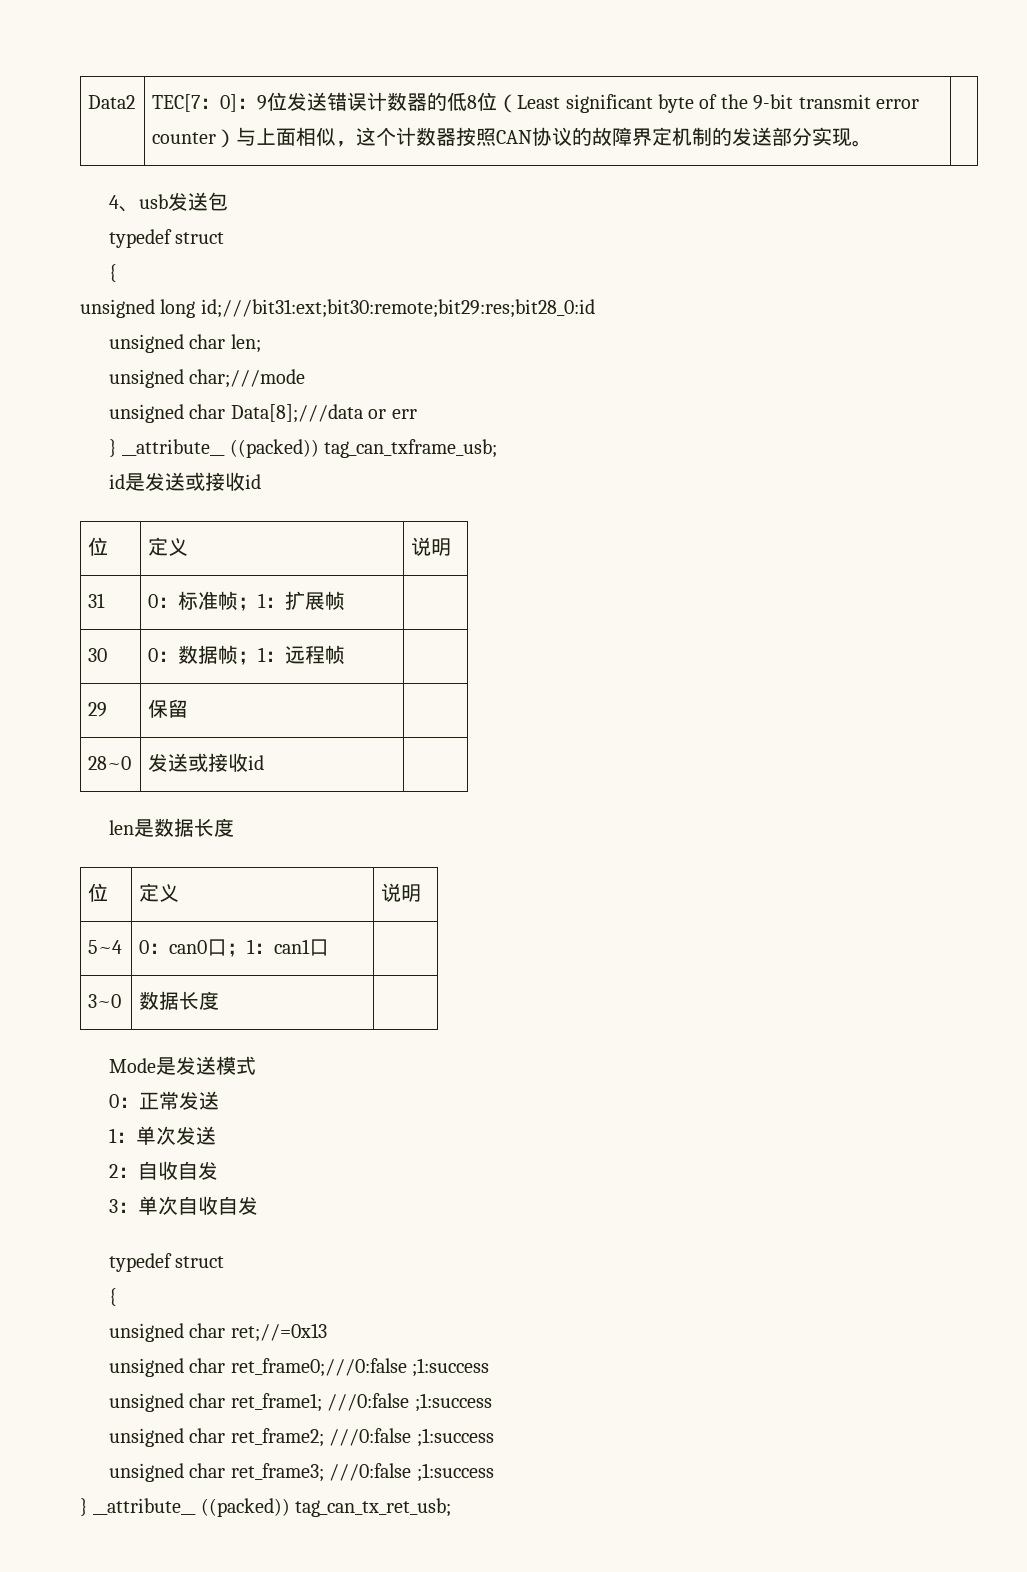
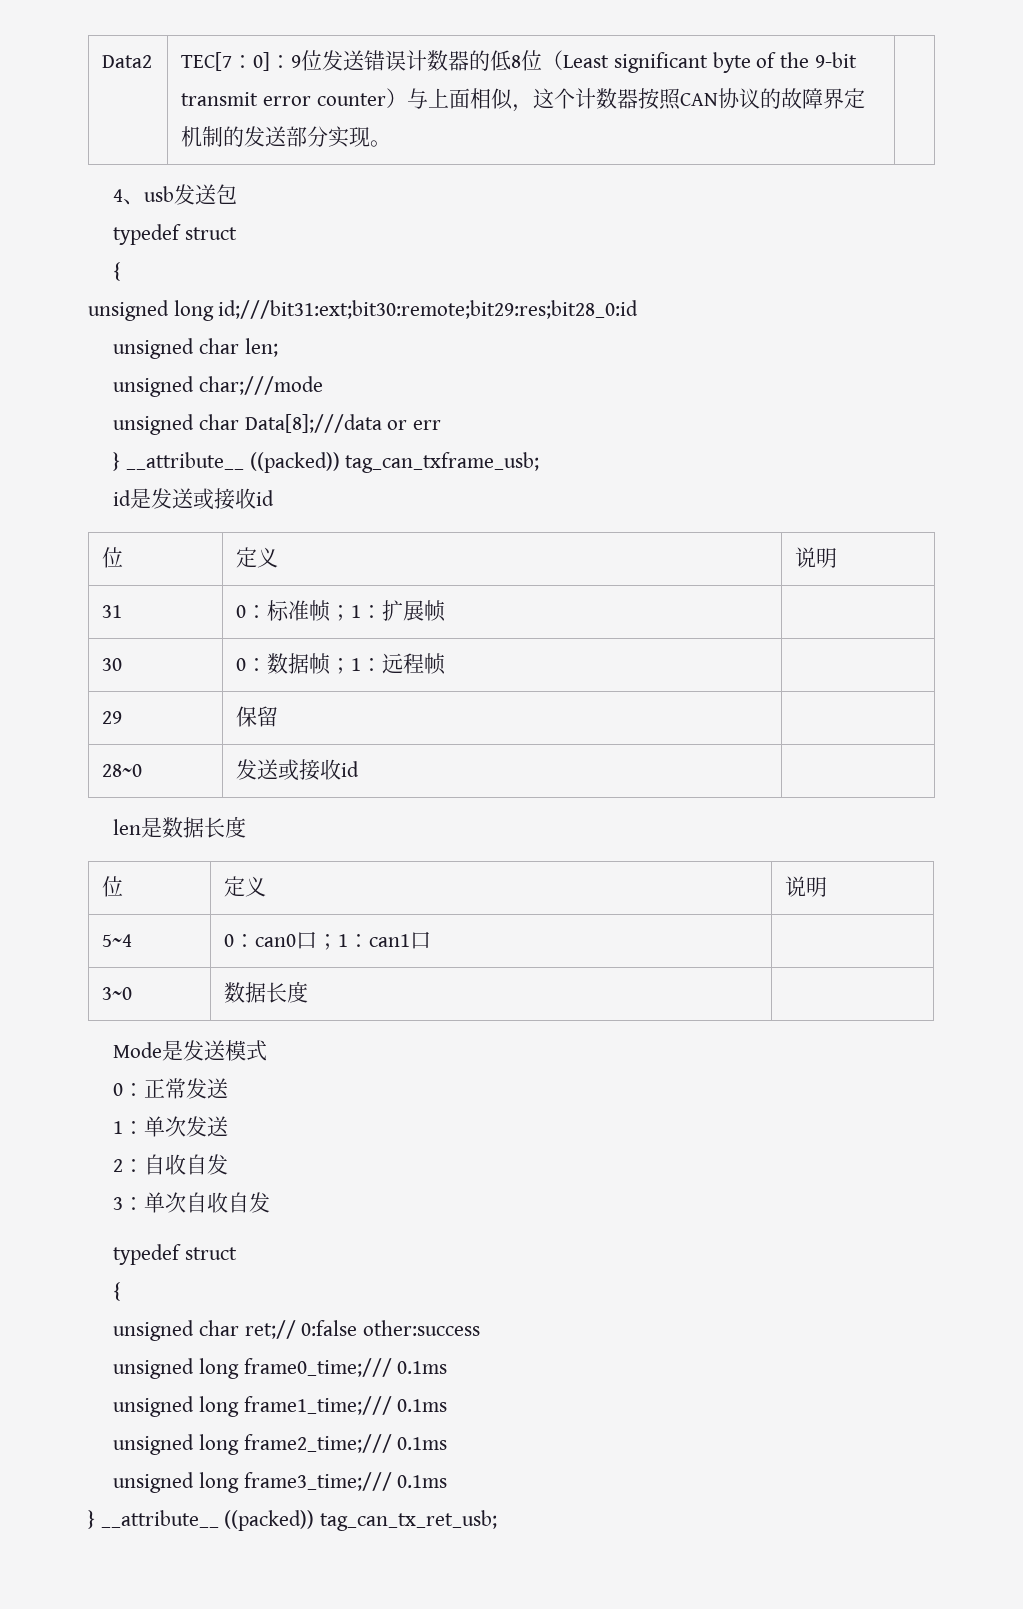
- unsigned char ret;//=0x13
- unsigned char ret_frame0;///0:false ;1:success
- unsigned char ret_frame1; ///0:false ;1:success
- unsigned char ret_frame2; ///0:false ;1:success
- unsigned char ret_frame3; ///0:false ;1:success
+ unsigned char ret;// 0:false other:success
+ unsigned long frame0_time;/// 0.1ms
+ unsigned long frame1_time;/// 0.1ms
+ unsigned long frame2_time;/// 0.1ms
+ unsigned long frame3_time;/// 0.1ms

